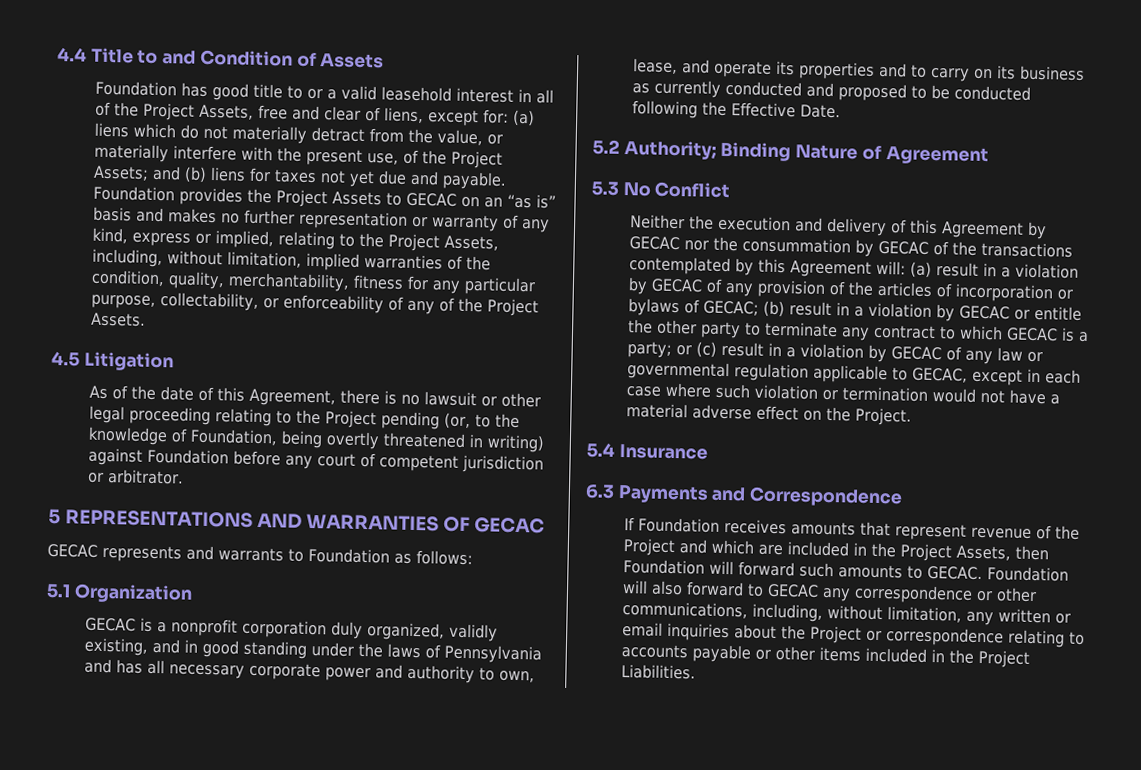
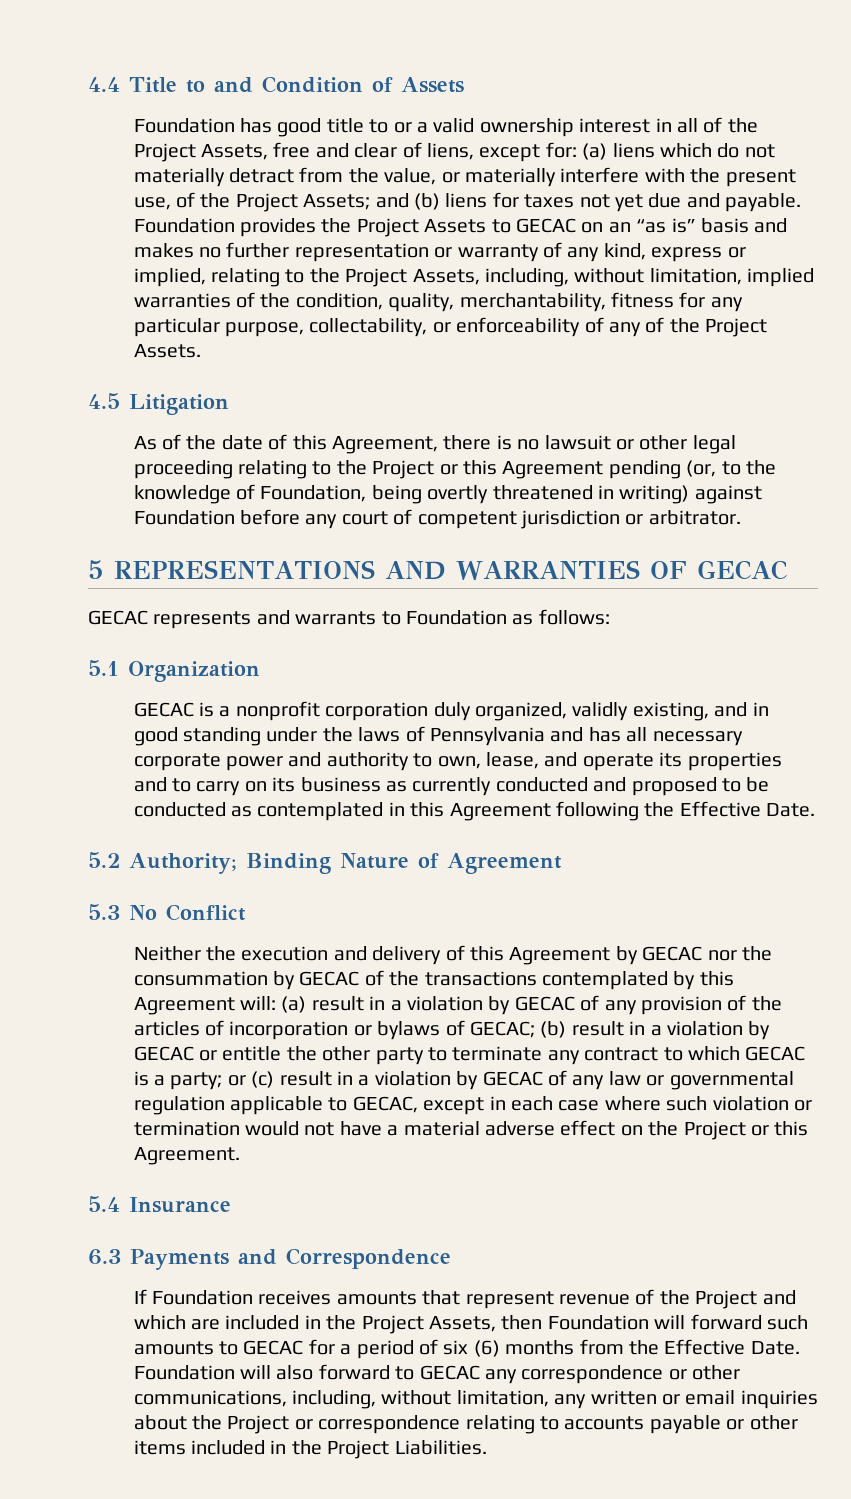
- Foundation has good title to or a valid leasehold interest in all of the Project Assets, free and clear of liens, except for: (a) liens which do not materially detract from the value, or materially interfere with the present use, of the Project Assets; and (b) liens for taxes not yet due and payable.
+ Foundation has good title to or a valid ownership interest in all of the Project Assets, free and clear of liens, except for: (a) liens which do not materially detract from the value, or materially interfere with the present use, of the Project Assets; and (b) liens for taxes not yet due and payable.
- As of the date of this Agreement, there is no lawsuit or other legal proceeding relating to the Project pending (or, to the knowledge of Foundation, being overtly threatened in writing) against Foundation before any court of competent jurisdiction or arbitrator.
+ As of the date of this Agreement, there is no lawsuit or other legal proceeding relating to the Project or this Agreement pending (or, to the knowledge of Foundation, being overtly threatened in writing) against Foundation before any court of competent jurisdiction or arbitrator.
- GECAC is a nonprofit corporation duly organized, validly existing, and in good standing under the laws of Pennsylvania and has all necessary corporate power and authority to own, lease, and operate its properties and to carry on its business as currently conducted and proposed to be conducted following the Effective Date.
+ GECAC is a nonprofit corporation duly organized, validly existing, and in good standing under the laws of Pennsylvania and has all necessary corporate power and authority to own, lease, and operate its properties and to carry on its business as currently conducted and proposed to be conducted as contemplated in this Agreement following the Effective Date.
- or (c) result in a violation by GECAC of any law or governmental regulation applicable to GECAC, except in each case where such violation or termination would not have a material adverse effect on the Project.
+ or (c) result in a violation by GECAC of any law or governmental regulation applicable to GECAC, except in each case where such violation or termination would not have a material adverse effect on the Project or this Agreement.
- If Foundation receives amounts that represent revenue of the Project and which are included in the Project Assets, then Foundation will forward such amounts to GECAC.
+ If Foundation receives amounts that represent revenue of the Project and which are included in the Project Assets, then Foundation will forward such amounts to GECAC for a period of six (6) months from the Effective Date.

